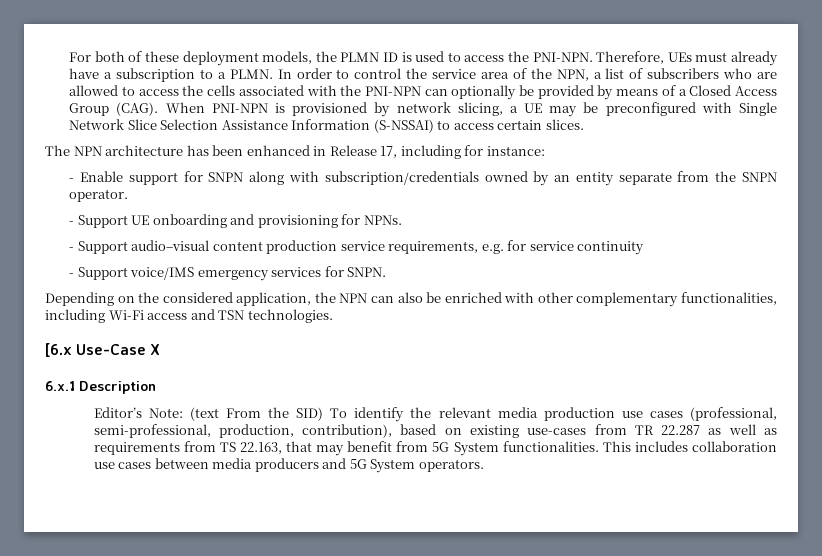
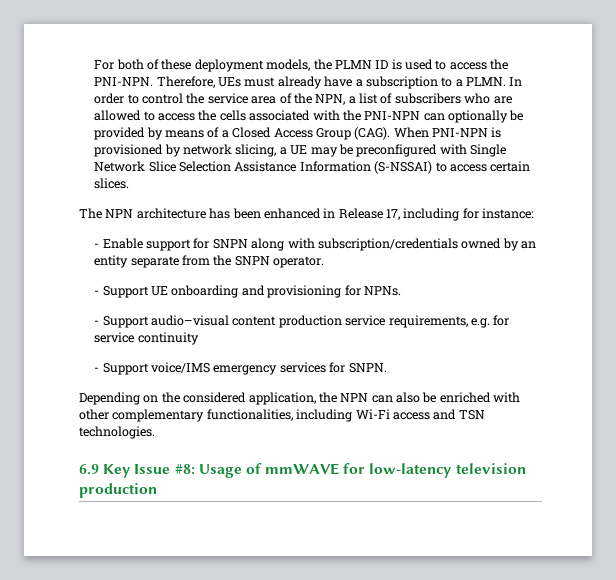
- [6.x Use-Case X
- 6.x.1 Description
- Editor’s Note: (text From the SID) To identify the relevant media production use cases (professional, semi-professional, production, contribution), based on existing use-cases from TR 22.287 as well as requirements from TS 22.163, that may benefit from 5G System functionalities. This includes collaboration use cases between media producers and 5G System operators.
+ 6.9 Key Issue #8: Usage of mmWAVE for low-latency television production

